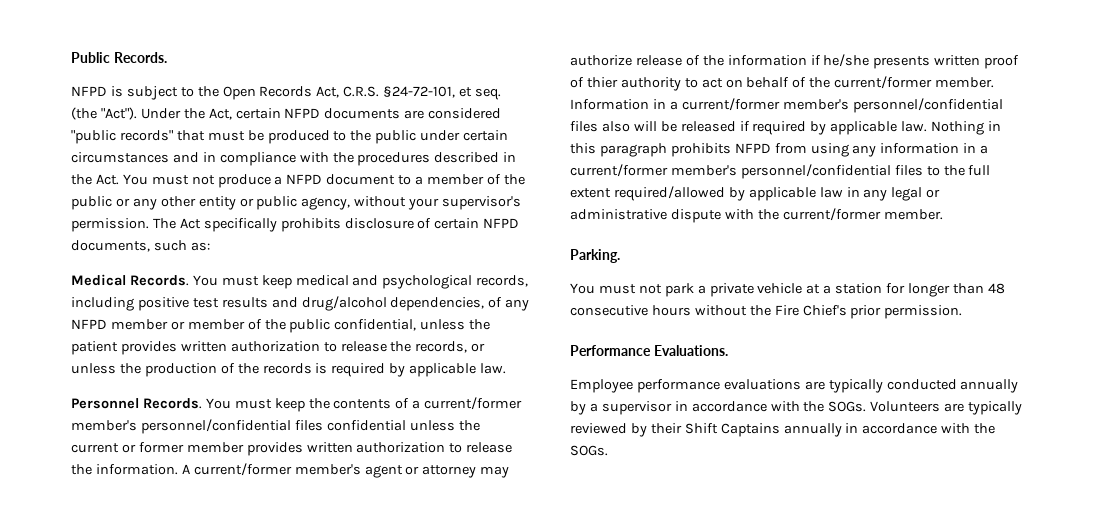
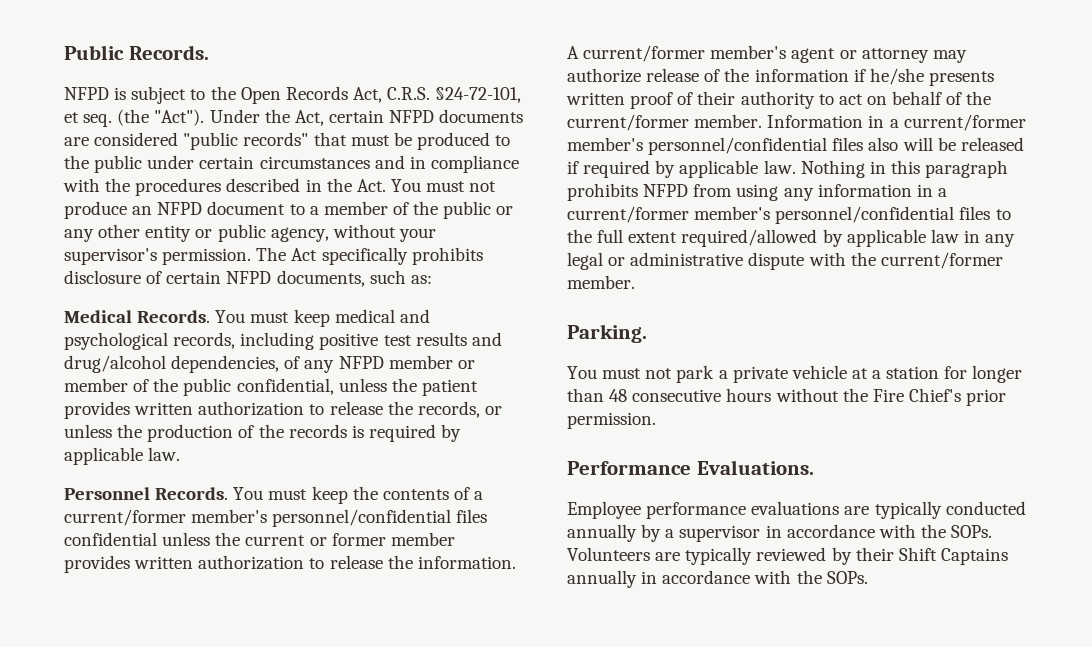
- Under the Act, certain NFPD documents are considered "public records" that must be produced to the public under certain circumstances and in compliance with the procedures described in the Act. You must not produce a NFPD document to a member of the public or any other entity or public agency, without your supervisor's permission.
+ Under the Act, certain NFPD documents are considered "public records" that must be produced to the public under certain circumstances and in compliance with the procedures described in the Act. You must not produce an NFPD document to a member of the public or any other entity or public agency, without your supervisor's permission.
- A current/former member's agent or attorney may authorize release of the information if he/she presents written proof of thier authority to act on behalf of the current/former member.
+ A current/former member's agent or attorney may authorize release of the information if he/she presents written proof of their authority to act on behalf of the current/former member.
- Employee performance evaluations are typically conducted annually by a supervisor in accordance with the SOGs.
+ Employee performance evaluations are typically conducted annually by a supervisor in accordance with the SOPs.
- Volunteers are typically reviewed by their Shift Captains annually in accordance with the SOGs.
+ Volunteers are typically reviewed by their Shift Captains annually in accordance with the SOPs.

